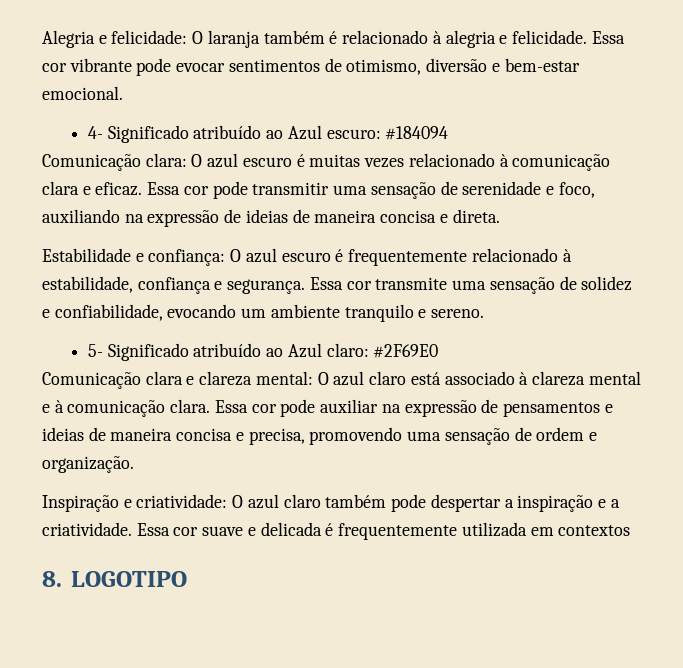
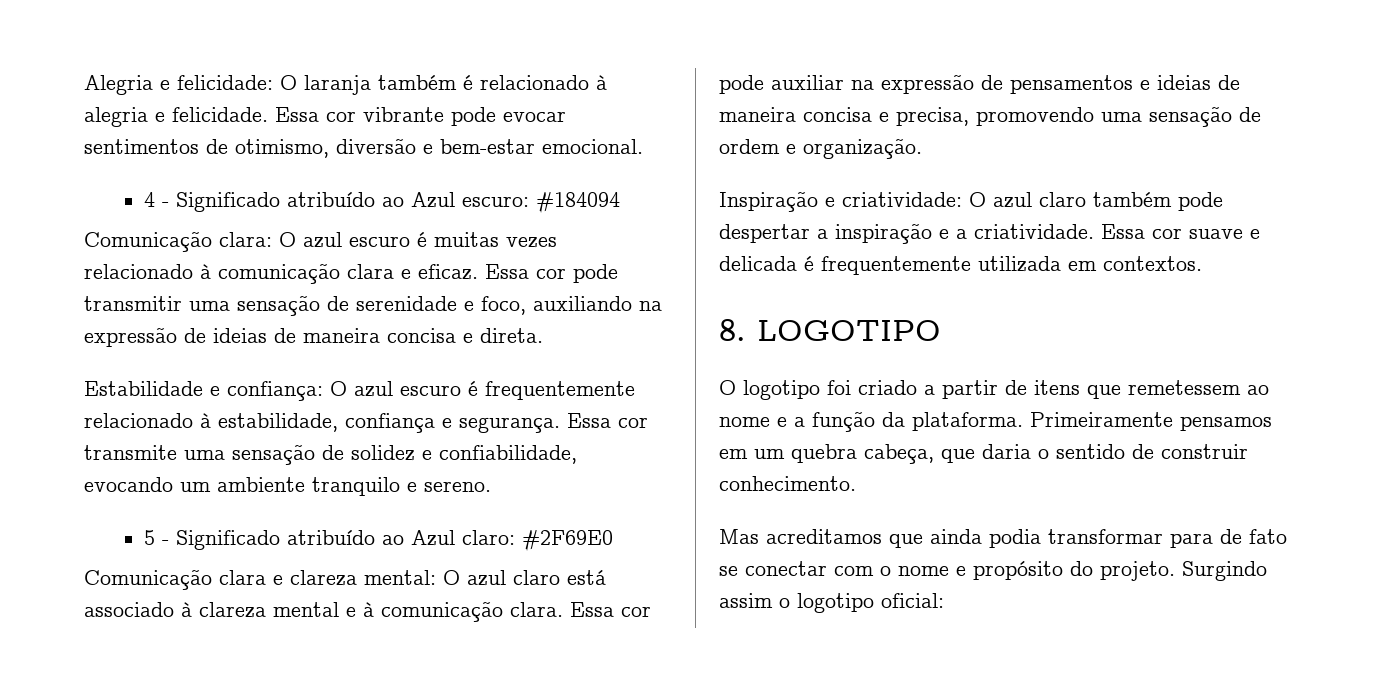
- 4- Significado atribuído ao Azul escuro: #184094
+ 4 - Significado atribuído ao Azul escuro: #184094
- 5- Significado atribuído ao Azul claro: #2F69E0
+ 5 - Significado atribuído ao Azul claro: #2F69E0
- Essa cor suave e delicada é frequentemente utilizada em contextos
+ Essa cor suave e delicada é frequentemente utilizada em contextos.
+ O logotipo foi criado a partir de itens que remetessem ao nome e a função da plataforma. Primeiramente pensamos em um quebra cabeça, que daria o sentido de construir conhecimento.
+ Mas acreditamos que ainda podia transformar para de fato se conectar com o nome e propósito do projeto. Surgindo assim o logotipo oficial:

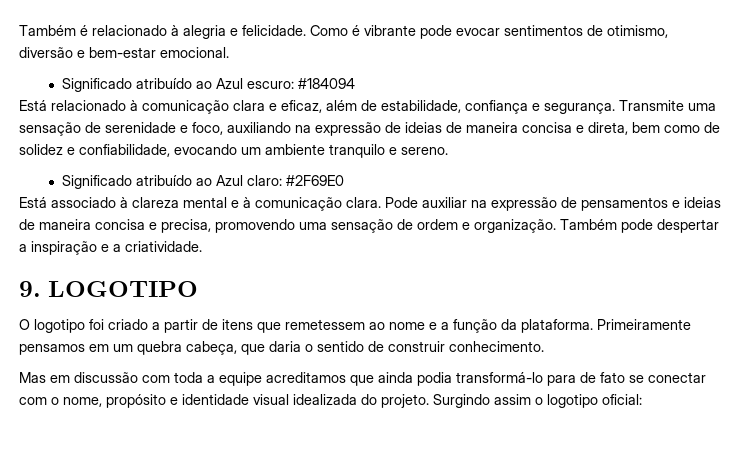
- Alegria e felicidade: O laranja também é relacionado à alegria e felicidade.
+ Também é relacionado à alegria e felicidade.
- Essa cor vibrante pode evocar sentimentos de otimismo, diversão e bem-estar emocional.
+ Como é vibrante pode evocar sentimentos de otimismo, diversão e bem-estar emocional.
- 4 - Significado atribuído ao Azul escuro: #184094
+ Significado atribuído ao Azul escuro: #184094
- Comunicação clara: O azul escuro é muitas vezes relacionado à comunicação clara e eficaz. Essa cor pode transmitir uma sensação de serenidade e foco, auxiliando na expressão de ideias de maneira concisa e direta.
- Estabilidade e confiança: O azul escuro é frequentemente relacionado à estabilidade, confiança e segurança. Essa cor transmite uma sensação de solidez e confiabilidade, evocando um ambiente tranquilo e sereno.
+ Está relacionado à comunicação clara e eficaz, além de estabilidade, confiança e segurança. Transmite uma sensação de serenidade e foco, auxiliando na expressão de ideias de maneira concisa e direta, bem como de solidez e confiabilidade, evocando um ambiente tranquilo e sereno.
- 5 - Significado atribuído ao Azul claro: #2F69E0
+ Significado atribuído ao Azul claro: #2F69E0
- Comunicação clara e clareza mental: O azul claro está associado à clareza mental e à comunicação clara.
+ Está associado à clareza mental e à comunicação clara.
- Essa cor pode auxiliar na expressão de pensamentos e ideias de maneira concisa e precisa, promovendo uma sensação de ordem e organização.
- Inspiração e criatividade: O azul claro também pode despertar a inspiração e a criatividade. Essa cor suave e delicada é frequentemente utilizada em contextos.
- 8. LOGOTIPO
+ Pode auxiliar na expressão de pensamentos e ideias de maneira concisa e precisa, promovendo uma sensação de ordem e organização. Também pode despertar a inspiração e a criatividade.
+ 9. LOGOTIPO
- Mas acreditamos que ainda podia transformar para de fato se conectar com o nome e propósito do projeto.
+ Mas em discussão com toda a equipe acreditamos que ainda podia transformá-lo para de fato se conectar com o nome, propósito e identidade visual idealizada do projeto.

